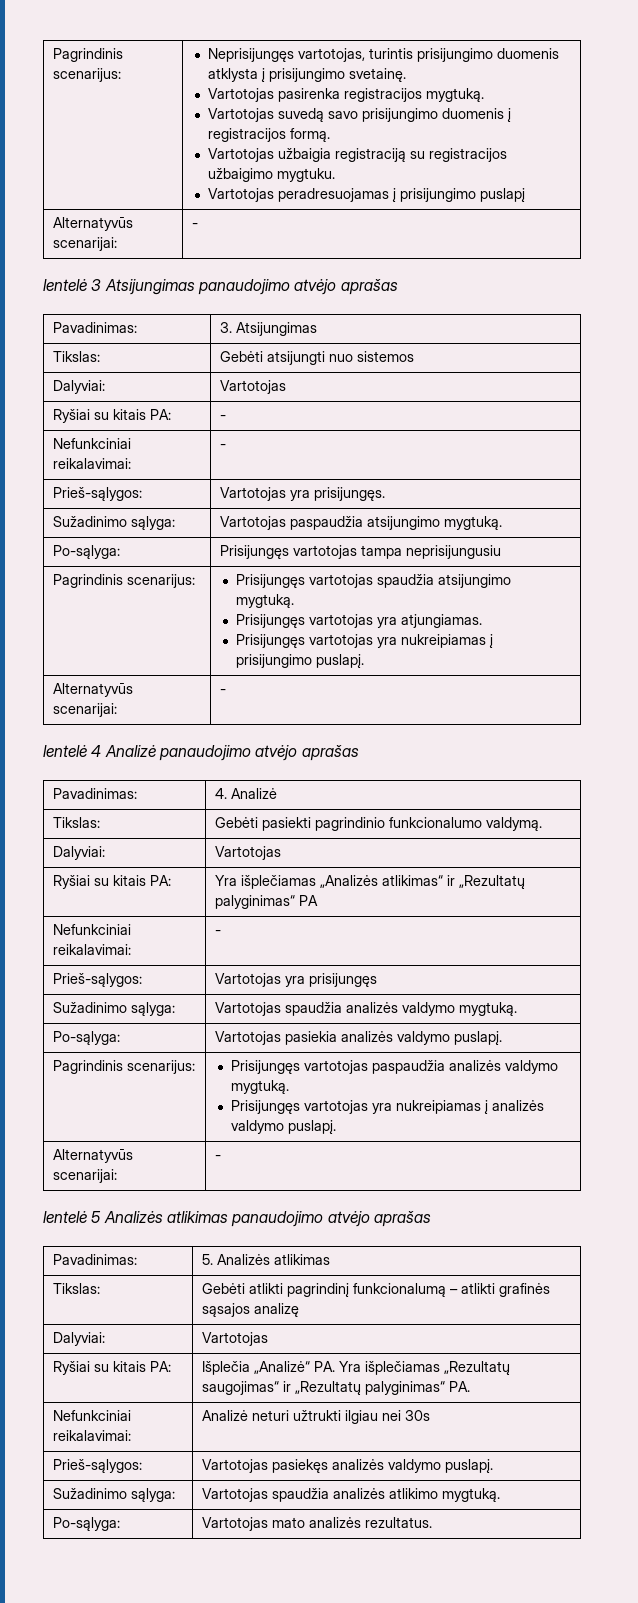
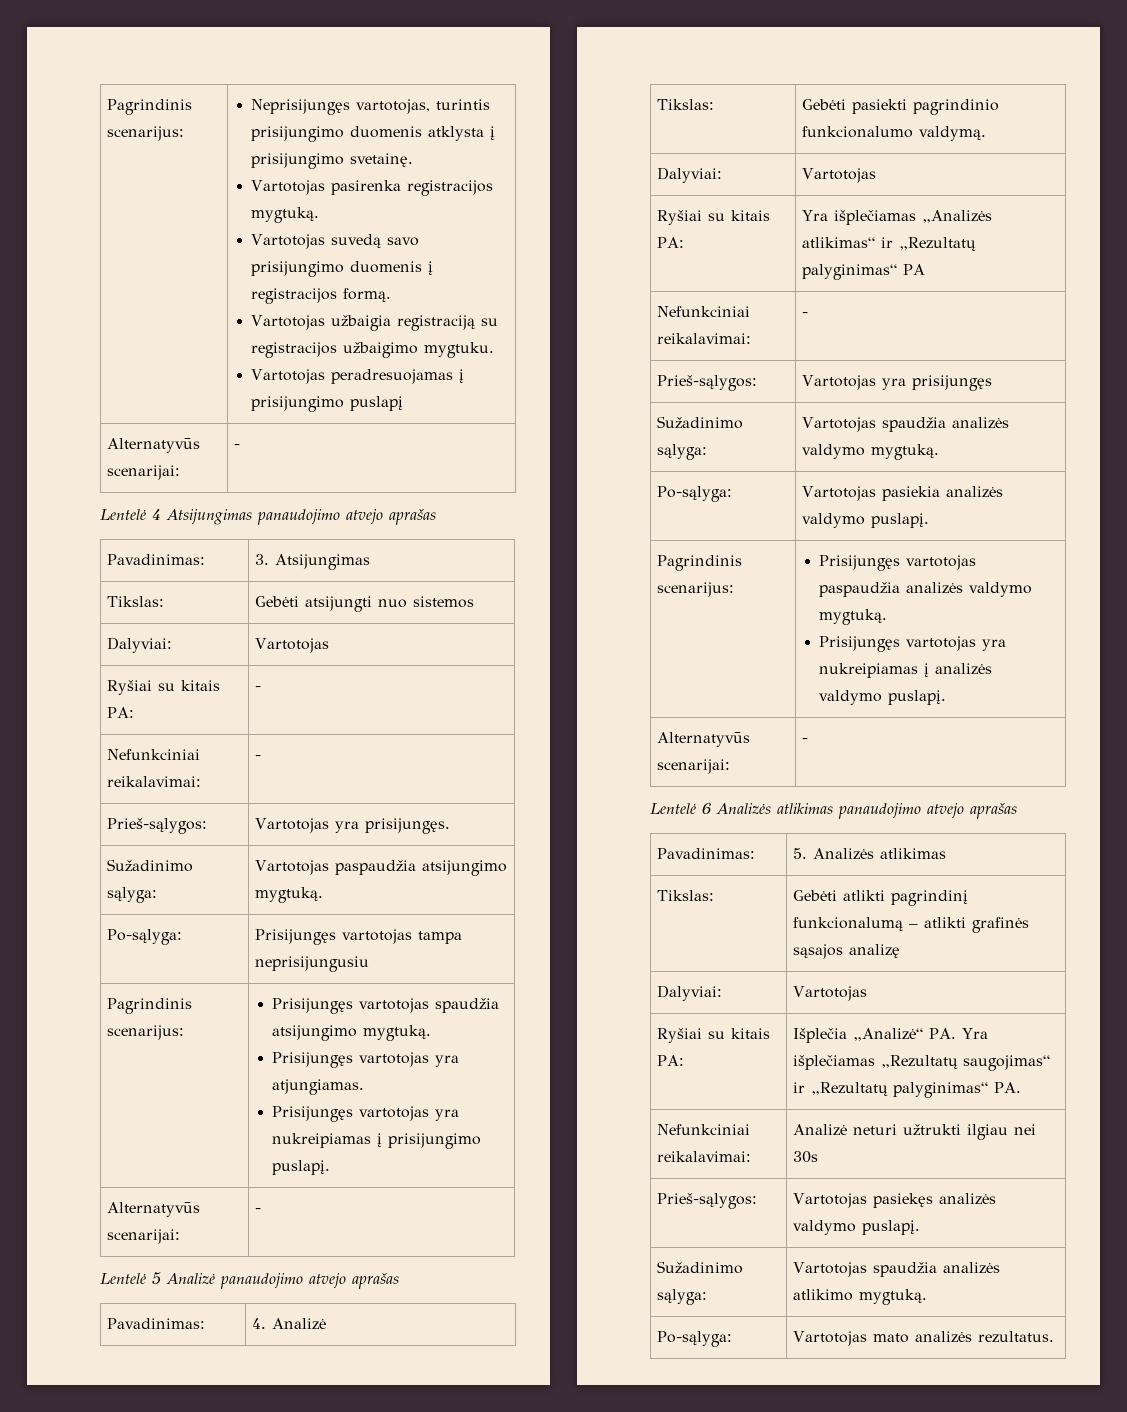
- lentelė 3 Atsijungimas panaudojimo atvėjo aprašas
+ Lentelė 4 Atsijungimas panaudojimo atvejo aprašas
- lentelė 4 Analizė panaudojimo atvėjo aprašas
+ Lentelė 5 Analizė panaudojimo atvejo aprašas
- lentelė 5 Analizės atlikimas panaudojimo atvėjo aprašas
+ Lentelė 6 Analizės atlikimas panaudojimo atvejo aprašas

